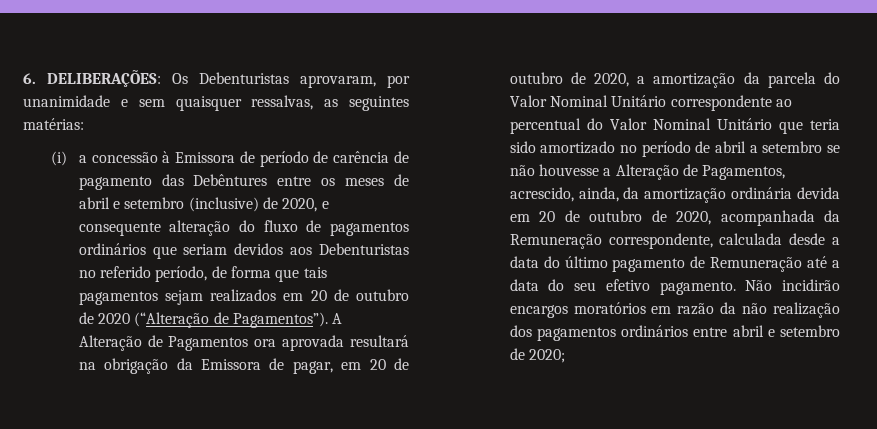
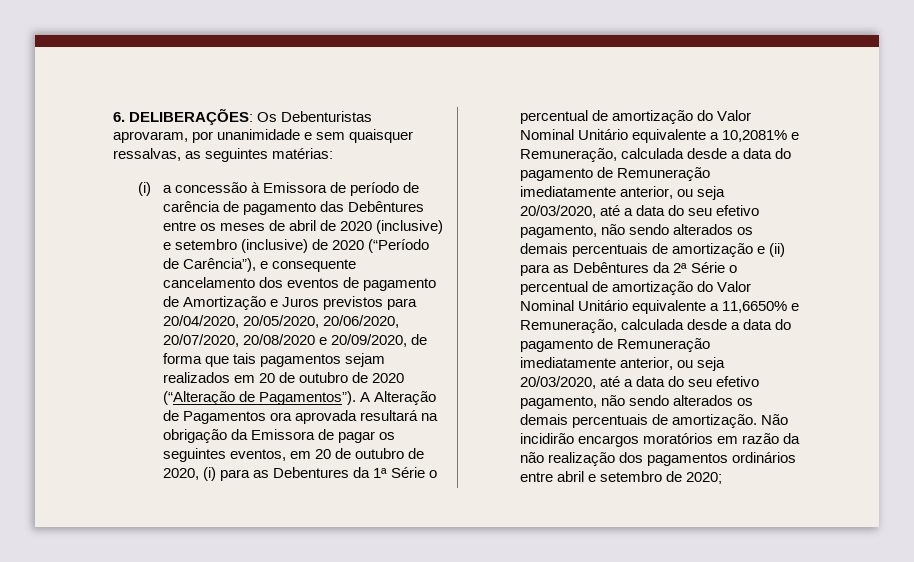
- (i) a concessão à Emissora de período de carência de pagamento das Debêntures entre os meses de abril e setembro (inclusive) de 2020, e consequente alteração do fluxo de pagamentos ordinários que seriam devidos aos Debenturistas no referido período, de forma que tais pagamentos sejam realizados em 20 de outubro de 2020 (“Alteração de Pagamentos”).
+ (i) a concessão à Emissora de período de carência de pagamento das Debêntures entre os meses de abril de 2020 (inclusive) e setembro (inclusive) de 2020 (“Período de Carência”), e consequente cancelamento dos eventos de pagamento de Amortização e Juros previstos para 20/04/2020, 20/05/2020, 20/06/2020, 20/07/2020, 20/08/2020 e 20/09/2020, de forma que tais pagamentos sejam realizados em 20 de outubro de 2020 (“Alteração de Pagamentos”).
- A Alteração de Pagamentos ora aprovada resultará na obrigação da Emissora de pagar, em 20 de outubro de 2020, a amortização da parcela do Valor Nominal Unitário correspondente ao percentual do Valor Nominal Unitário que teria sido amortizado no período de abril a setembro se não houvesse a Alteração de Pagamentos, acrescido, ainda, da amortização ordinária devida em 20 de outubro de 2020, acompanhada da Remuneração correspondente, calculada desde a data do último pagamento de Remuneração até a data do seu efetivo pagamento.
+ A Alteração de Pagamentos ora aprovada resultará na obrigação da Emissora de pagar os seguintes eventos, em 20 de outubro de 2020, (i) para as Debentures da 1ª Série o percentual de amortização do Valor Nominal Unitário equivalente a 10,2081% e Remuneração, calculada desde a data do pagamento de Remuneração imediatamente anterior, ou seja 20/03/2020, até a data do seu efetivo pagamento, não sendo alterados os demais percentuais de amortização e (ii) para as Debêntures da 2ª Série o percentual de amortização do Valor Nominal Unitário equivalente a 11,6650% e Remuneração, calculada desde a data do pagamento de Remuneração imediatamente anterior, ou seja 20/03/2020, até a data do seu efetivo pagamento, não sendo alterados os demais percentuais de amortização.

